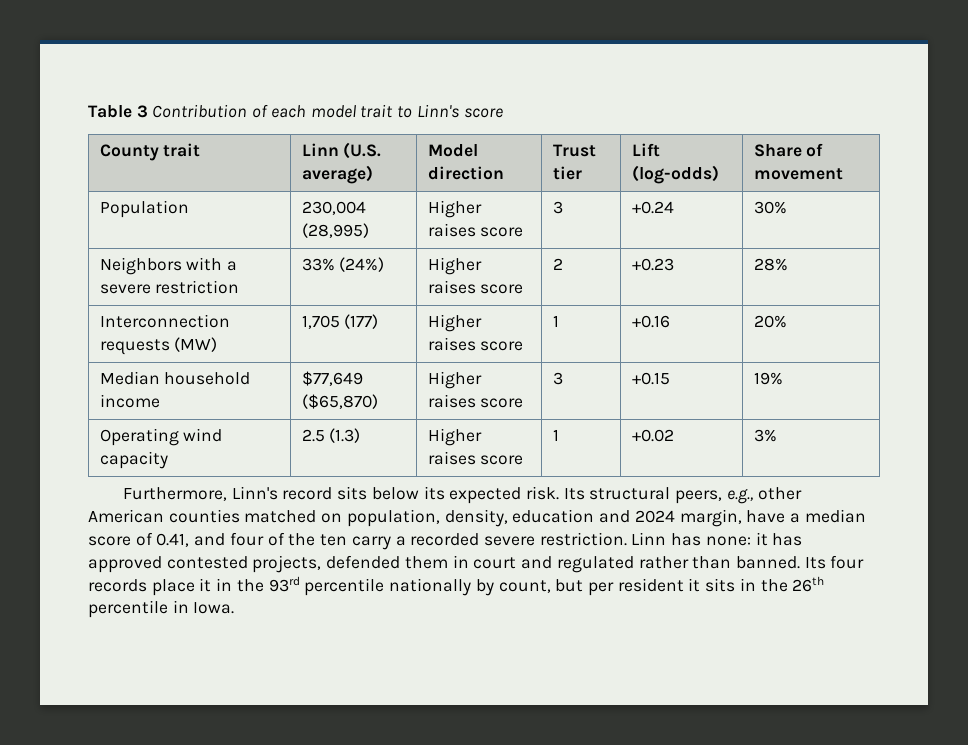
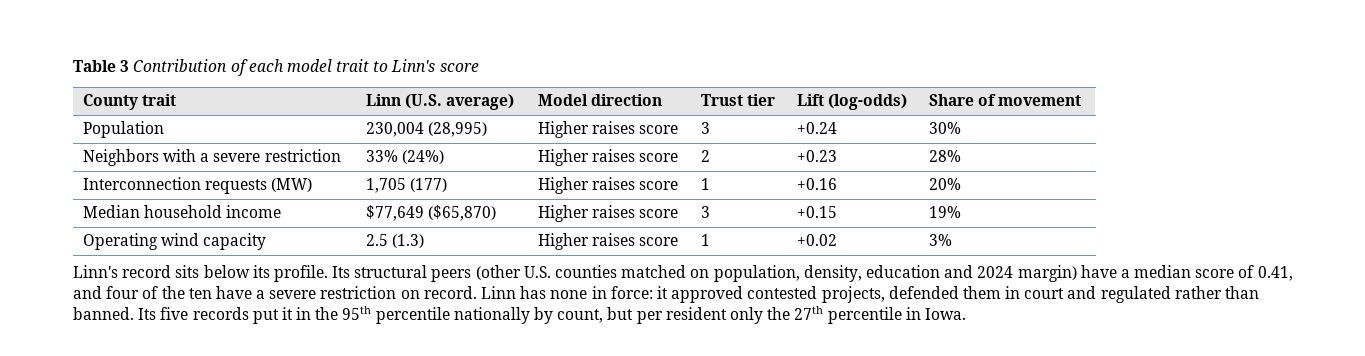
- Furthermore, Linn's record sits below its expected risk. Its structural peers, e.g., other American counties matched on population, density, education and 2024 margin, have a median score of 0.41, and four of the ten carry a recorded severe restriction. Linn has none: it has approved contested projects, defended them in court and regulated rather than banned.
+ Linn's record sits below its profile. Its structural peers (other U.S. counties matched on population, density, education and 2024 margin) have a median score of 0.41, and four of the ten have a severe restriction on record. Linn has none in force: it approved contested projects, defended them in court and regulated rather than banned.
- Its four records place it in the 93rd percentile nationally by count, but per resident it sits in the 26th percentile in Iowa.
+ Its five records put it in the 95th percentile nationally by count, but per resident only the 27th percentile in Iowa.

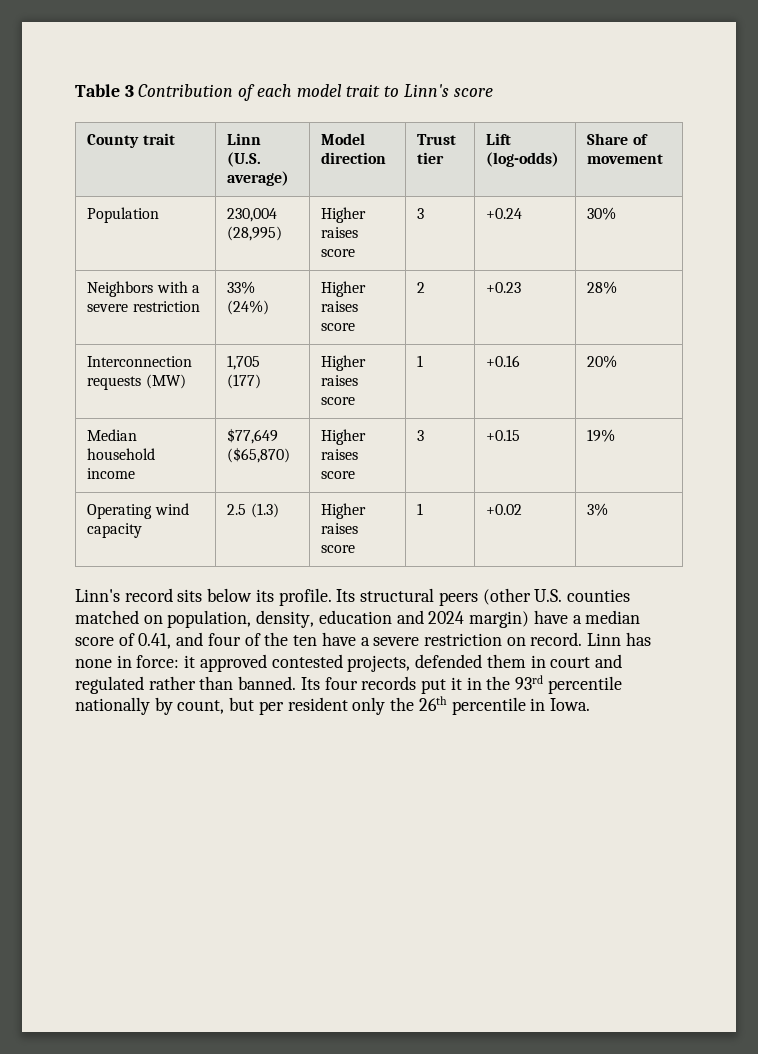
- Its five records put it in the 95th percentile nationally by count, but per resident only the 27th percentile in Iowa.
+ Its four records put it in the 93rd percentile nationally by count, but per resident only the 26th percentile in Iowa.

